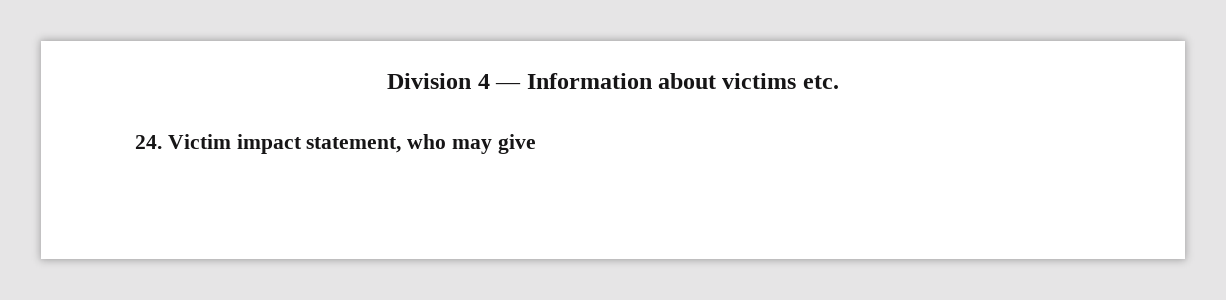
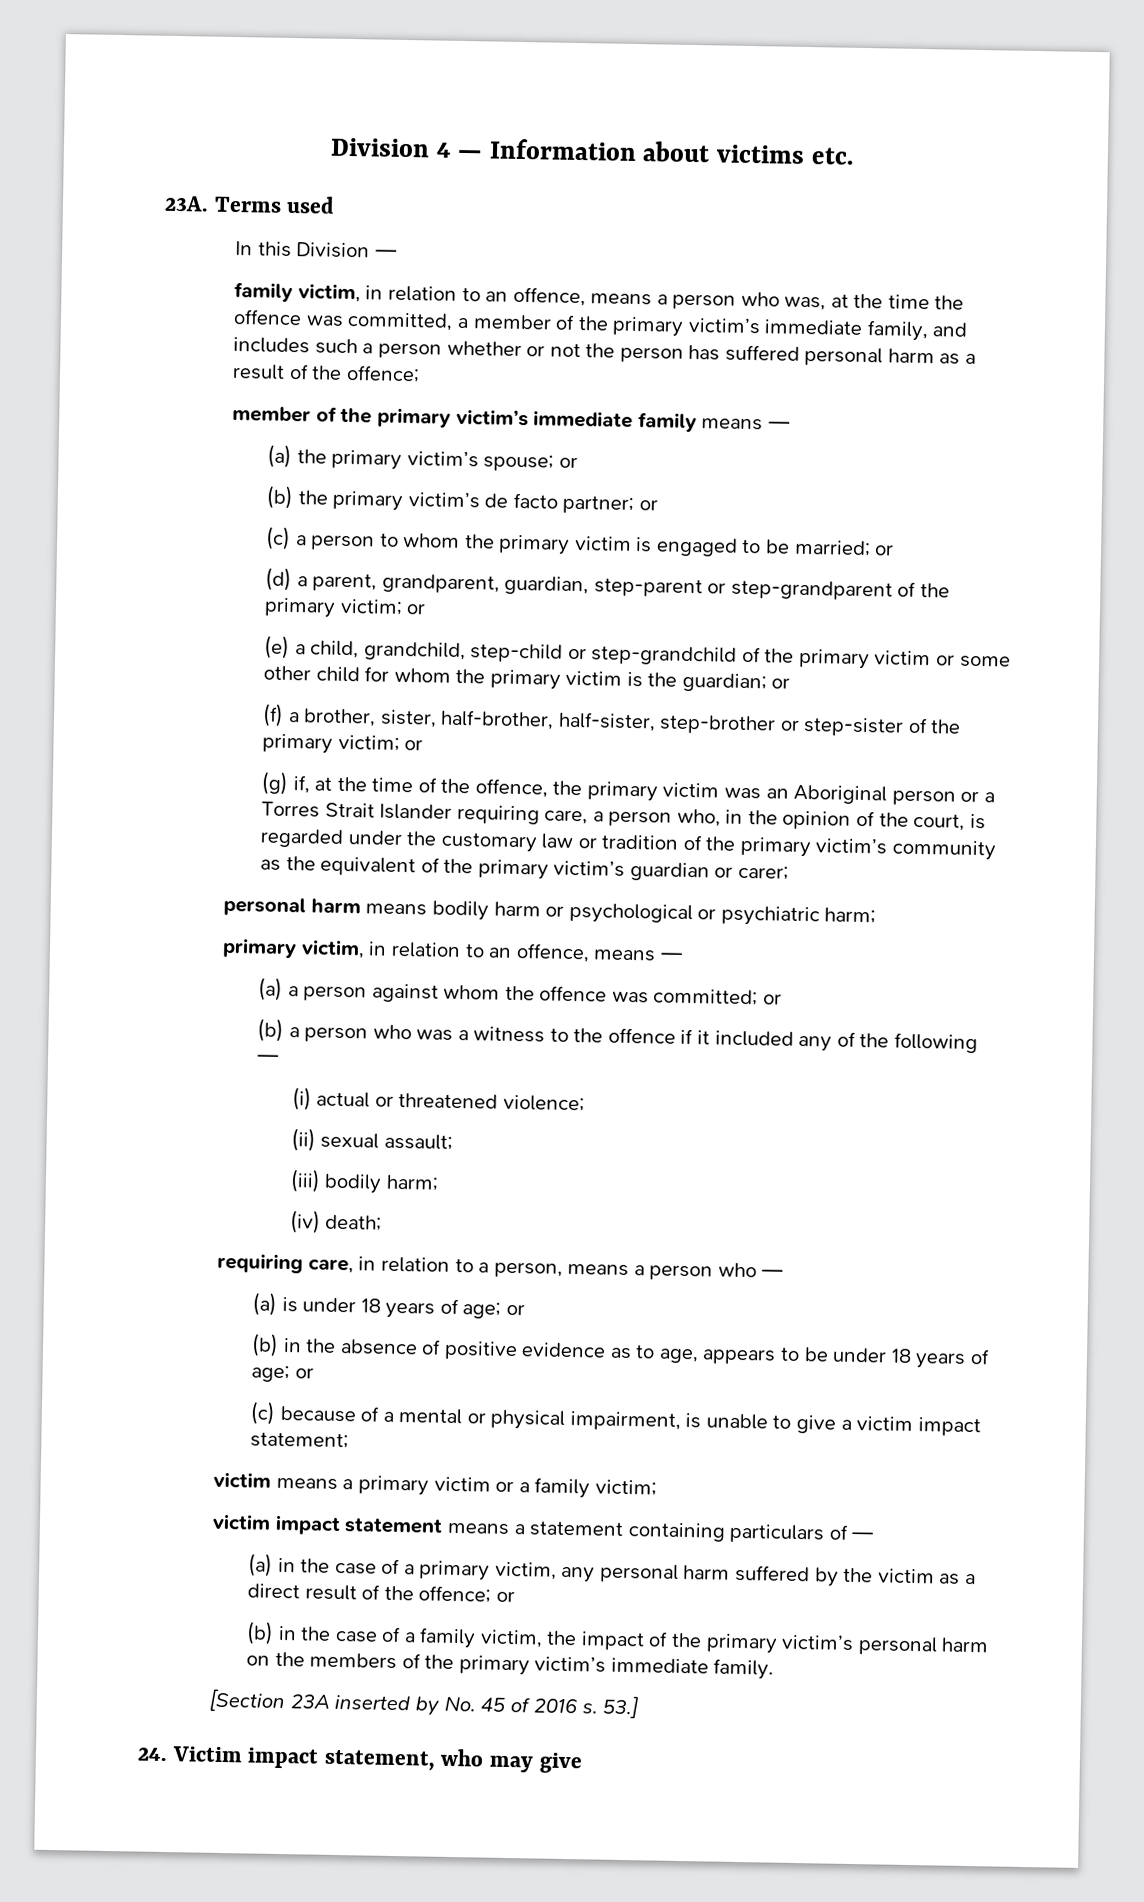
+ 23A. Terms used
+ In this Division —
+ family victim, in relation to an offence, means a person who was, at the time the offence was committed, a member of the primary victim’s immediate family, and includes such a person whether or not the person has suffered personal harm as a result of the offence;
+ member of the primary victim’s immediate family means —
+ (a) the primary victim’s spouse; or
+ (b) the primary victim’s de facto partner; or
+ (c) a person to whom the primary victim is engaged to be married; or
+ (d) a parent, grandparent, guardian, step-parent or step-grandparent of the primary victim; or
+ (e) a child, grandchild, step-child or step-grandchild of the primary victim or some other child for whom the primary victim is the guardian; or
+ (f) a brother, sister, half-brother, half-sister, step-brother or step-sister of the primary victim; or
+ (g) if, at the time of the offence, the primary victim was an Aboriginal person or a Torres Strait Islander requiring care, a person who, in the opinion of the court, is regarded under the customary law or tradition of the primary victim’s community as the equivalent of the primary victim’s guardian or carer;
+ personal harm means bodily harm or psychological or psychiatric harm;
+ primary victim, in relation to an offence, means —
+ (a) a person against whom the offence was committed; or
+ (b) a person who was a witness to the offence if it included any of the following —
+ (i) actual or threatened violence;
+ (ii) sexual assault;
+ (iii) bodily harm;
+ (iv) death;
+ requiring care, in relation to a person, means a person who —
+ (a) is under 18 years of age; or
+ (b) in the absence of positive evidence as to age, appears to be under 18 years of age; or
+ (c) because of a mental or physical impairment, is unable to give a victim impact statement;
+ victim means a primary victim or a family victim;
+ victim impact statement means a statement containing particulars of —
+ (a) in the case of a primary victim, any personal harm suffered by the victim as a direct result of the offence; or
+ (b) in the case of a family victim, the impact of the primary victim’s personal harm on the members of the primary victim’s immediate family.
+ [Section 23A inserted by No. 45 of 2016 s. 53.]

